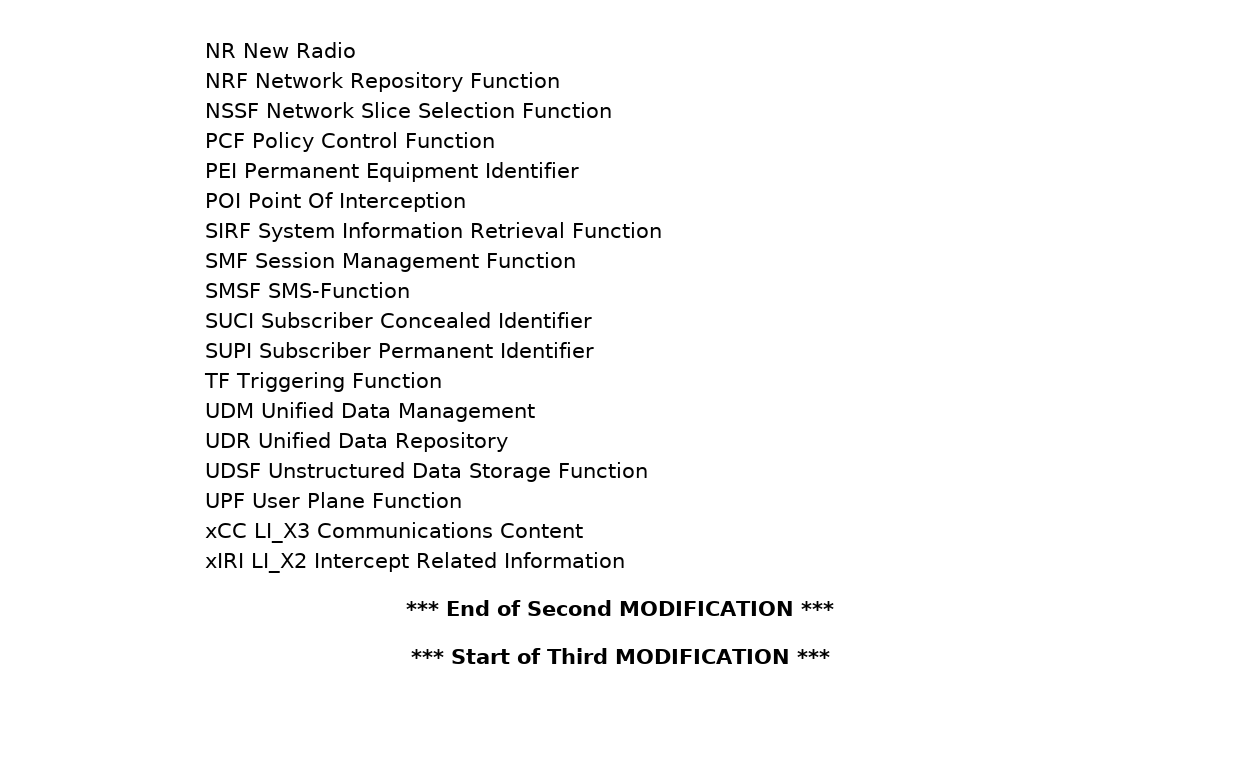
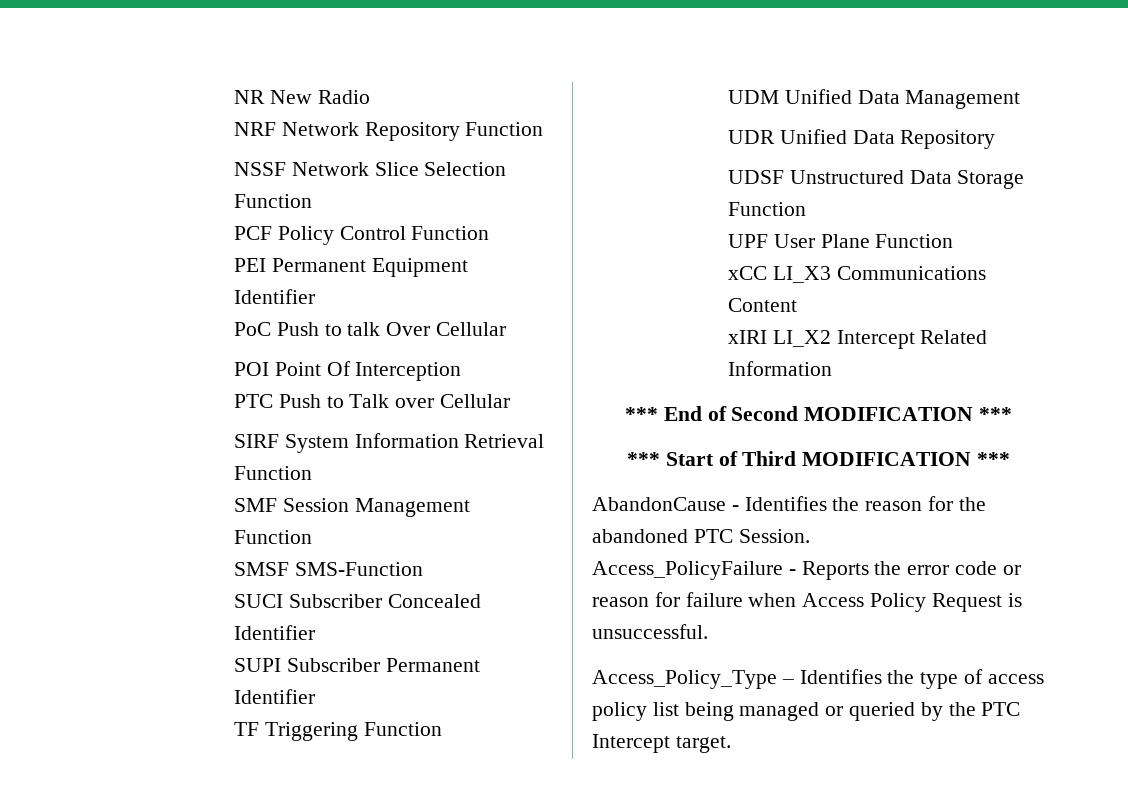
+ PoC Push to talk Over Cellular
  POI Point Of Interception
+ PTC Push to Talk over Cellular
+ AbandonCause - Identifies the reason for the abandoned PTC Session.
+ Access_PolicyFailure - Reports the error code or reason for failure when Access Policy Request is unsuccessful.
+ Access_Policy_Type – Identifies the type of access policy list being managed or queried by the PTC Intercept target.

